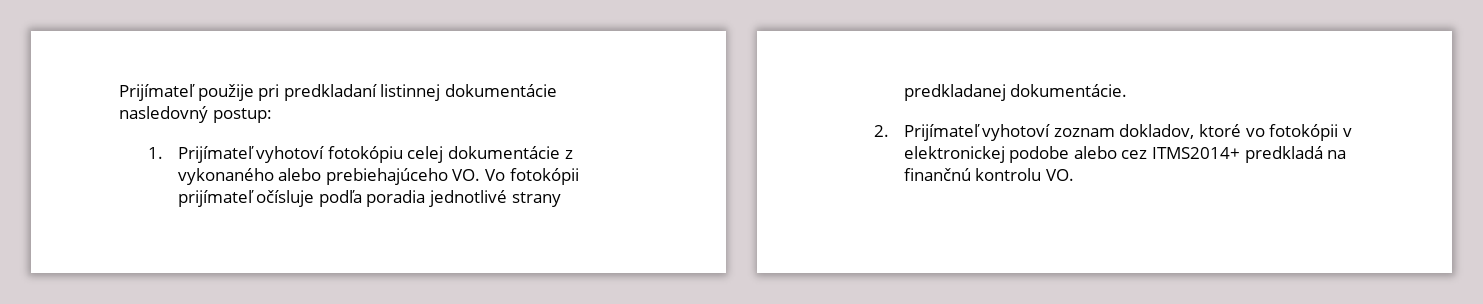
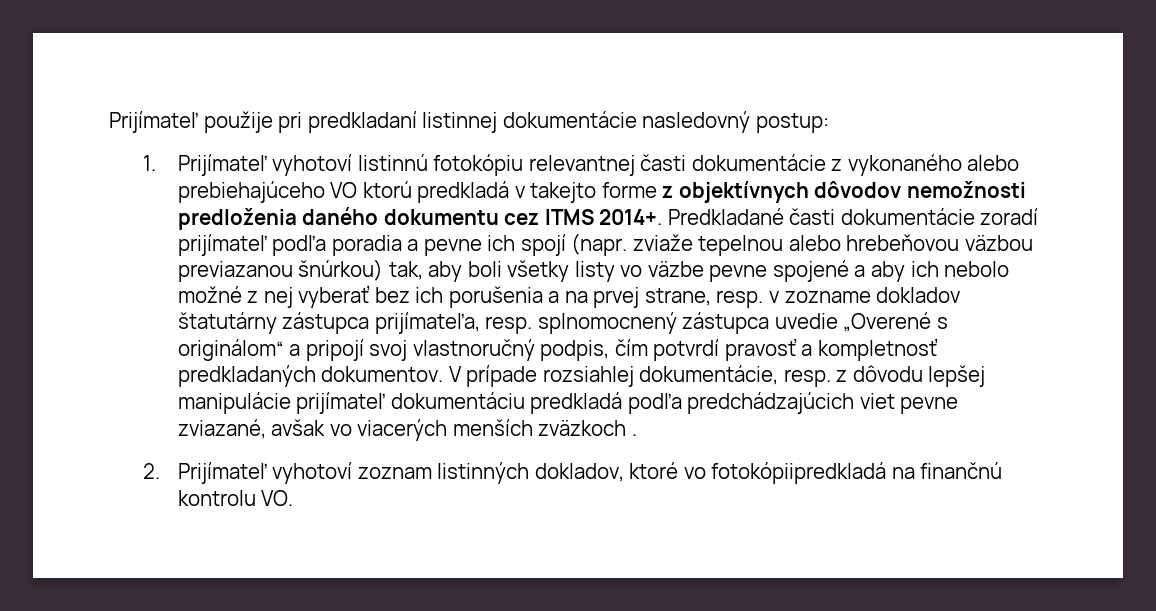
- 1. Prijímateľ vyhotoví fotokópiu celej dokumentácie z vykonaného alebo prebiehajúceho VO. Vo fotokópii prijímateľ očísluje podľa poradia jednotlivé strany predkladanej dokumentácie.
+ 1. Prijímateľ vyhotoví listinnú fotokópiu relevantnej časti dokumentácie z vykonaného alebo prebiehajúceho VO ktorú predkladá v takejto forme z objektívnych dôvodov nemožnosti predloženia daného dokumentu cez ITMS 2014+. Predkladané časti dokumentácie zoradí prijímateľ podľa poradia a pevne ich spojí (napr. zviaže tepelnou alebo hrebeňovou väzbou previazanou šnúrkou) tak, aby boli všetky listy vo väzbe pevne spojené a aby ich nebolo možné z nej vyberať bez ich porušenia a na prvej strane, resp. v zozname dokladov štatutárny zástupca prijímateľa, resp. splnomocnený zástupca uvedie „Overené s originálom“ a pripojí svoj vlastnoručný podpis, čím potvrdí pravosť a kompletnosť predkladaných dokumentov. V prípade rozsiahlej dokumentácie, resp. z dôvodu lepšej manipulácie prijímateľ dokumentáciu predkladá podľa predchádzajúcich viet pevne zviazané, avšak vo viacerých menších zväzkoch .
- 2. Prijímateľ vyhotoví zoznam dokladov, ktoré vo fotokópii v elektronickej podobe alebo cez ITMS2014+ predkladá na finančnú kontrolu VO.
+ 2. Prijímateľ vyhotoví zoznam listinných dokladov, ktoré vo fotokópiipredkladá na finančnú kontrolu VO.

